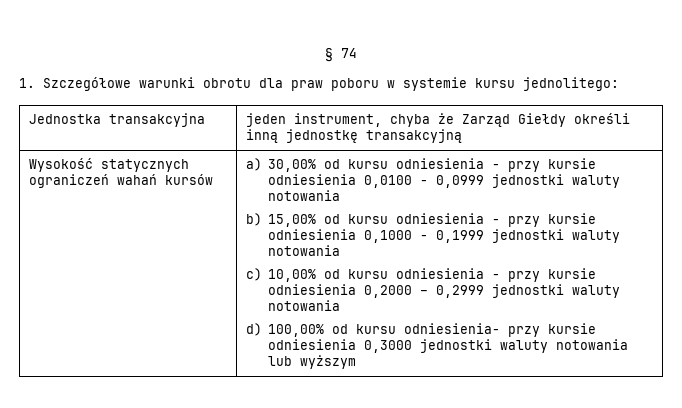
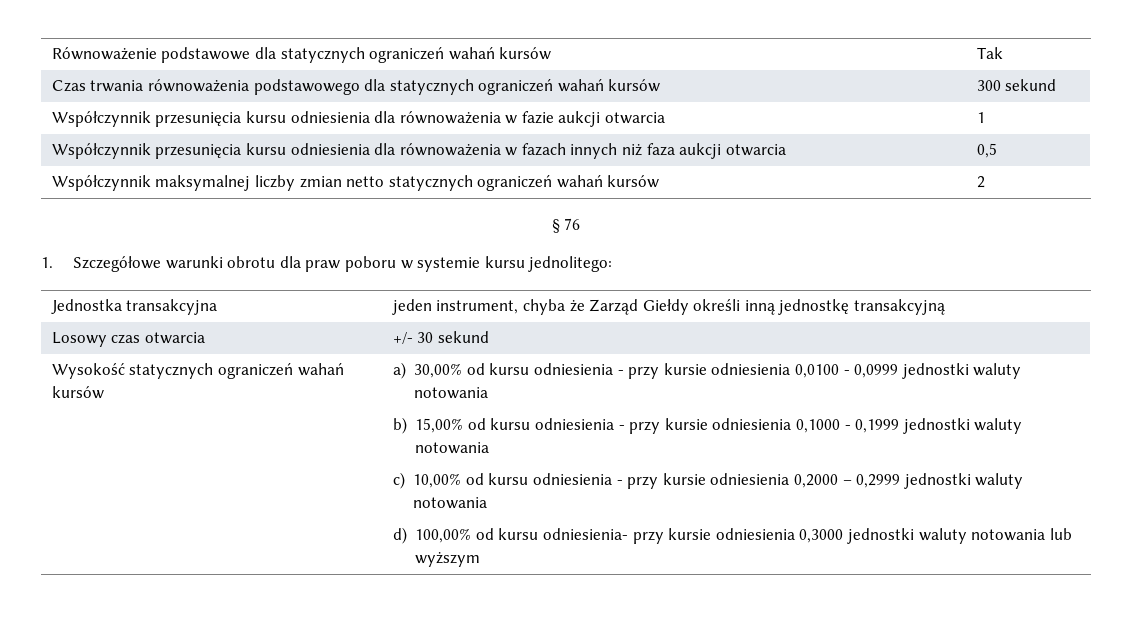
- § 74
+ Równoważenie podstawowe dla statycznych ograniczeń wahań kursów | Tak
+ Czas trwania równoważenia podstawowego dla statycznych ograniczeń wahań kursów | 300 sekund
+ Współczynnik przesunięcia kursu odniesienia dla równoważenia w fazie aukcji otwarcia | 1
+ Współczynnik przesunięcia kursu odniesienia dla równoważenia w fazach innych niż faza aukcji otwarcia | 0,5
+ Współczynnik maksymalnej liczby zmian netto statycznych ograniczeń wahań kursów | 2
+ § 76
+ Losowy czas otwarcia | +/- 30 sekund

